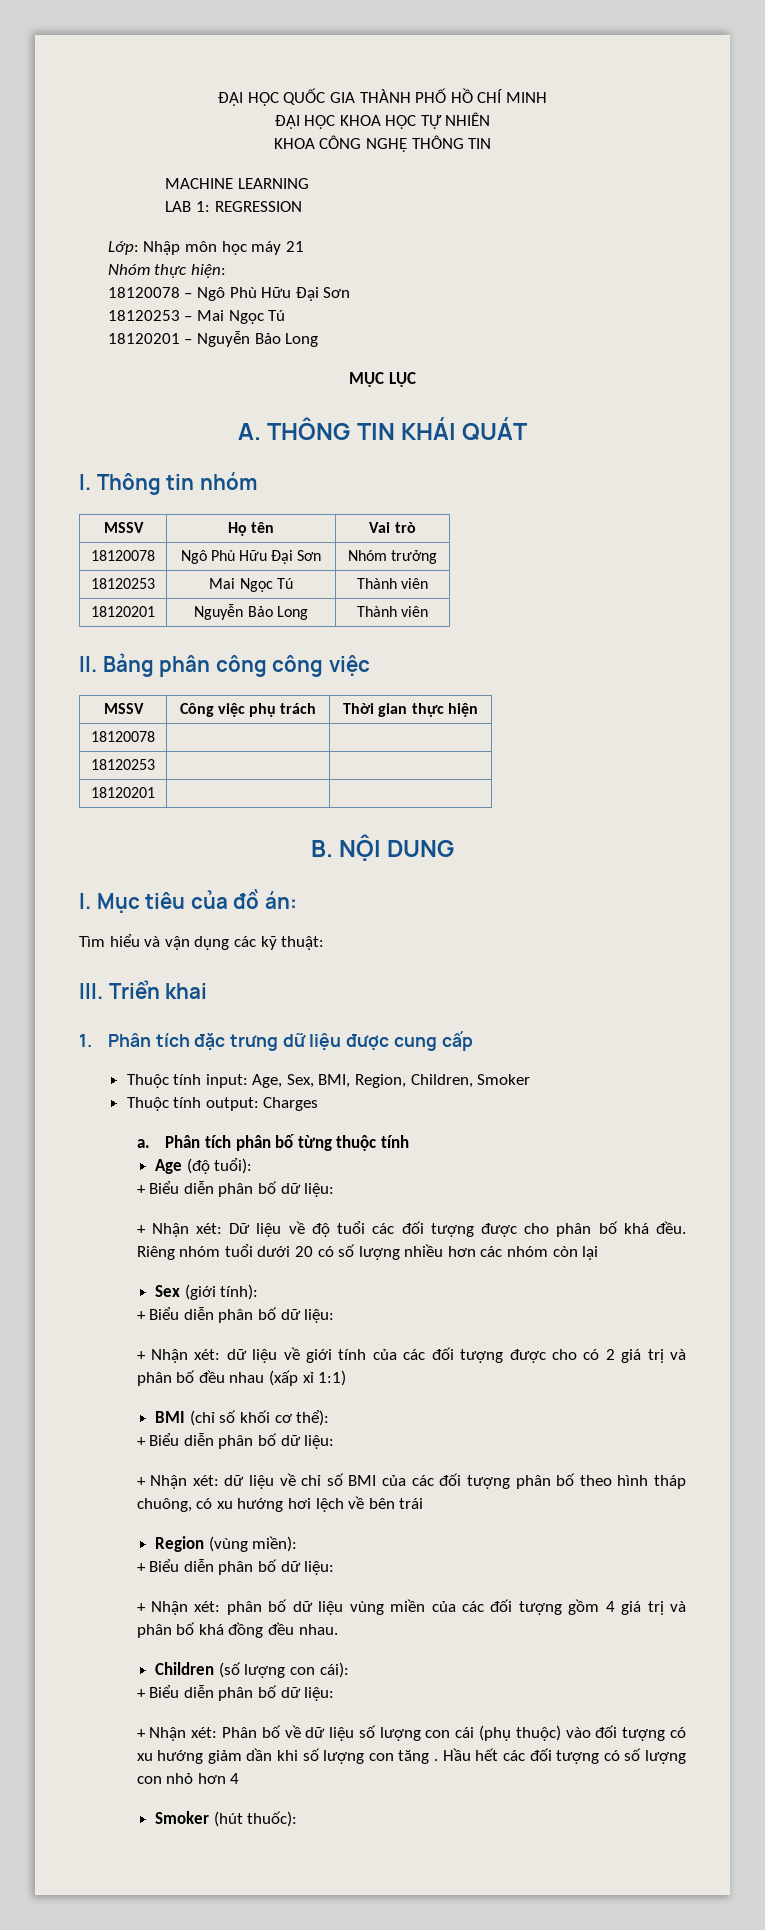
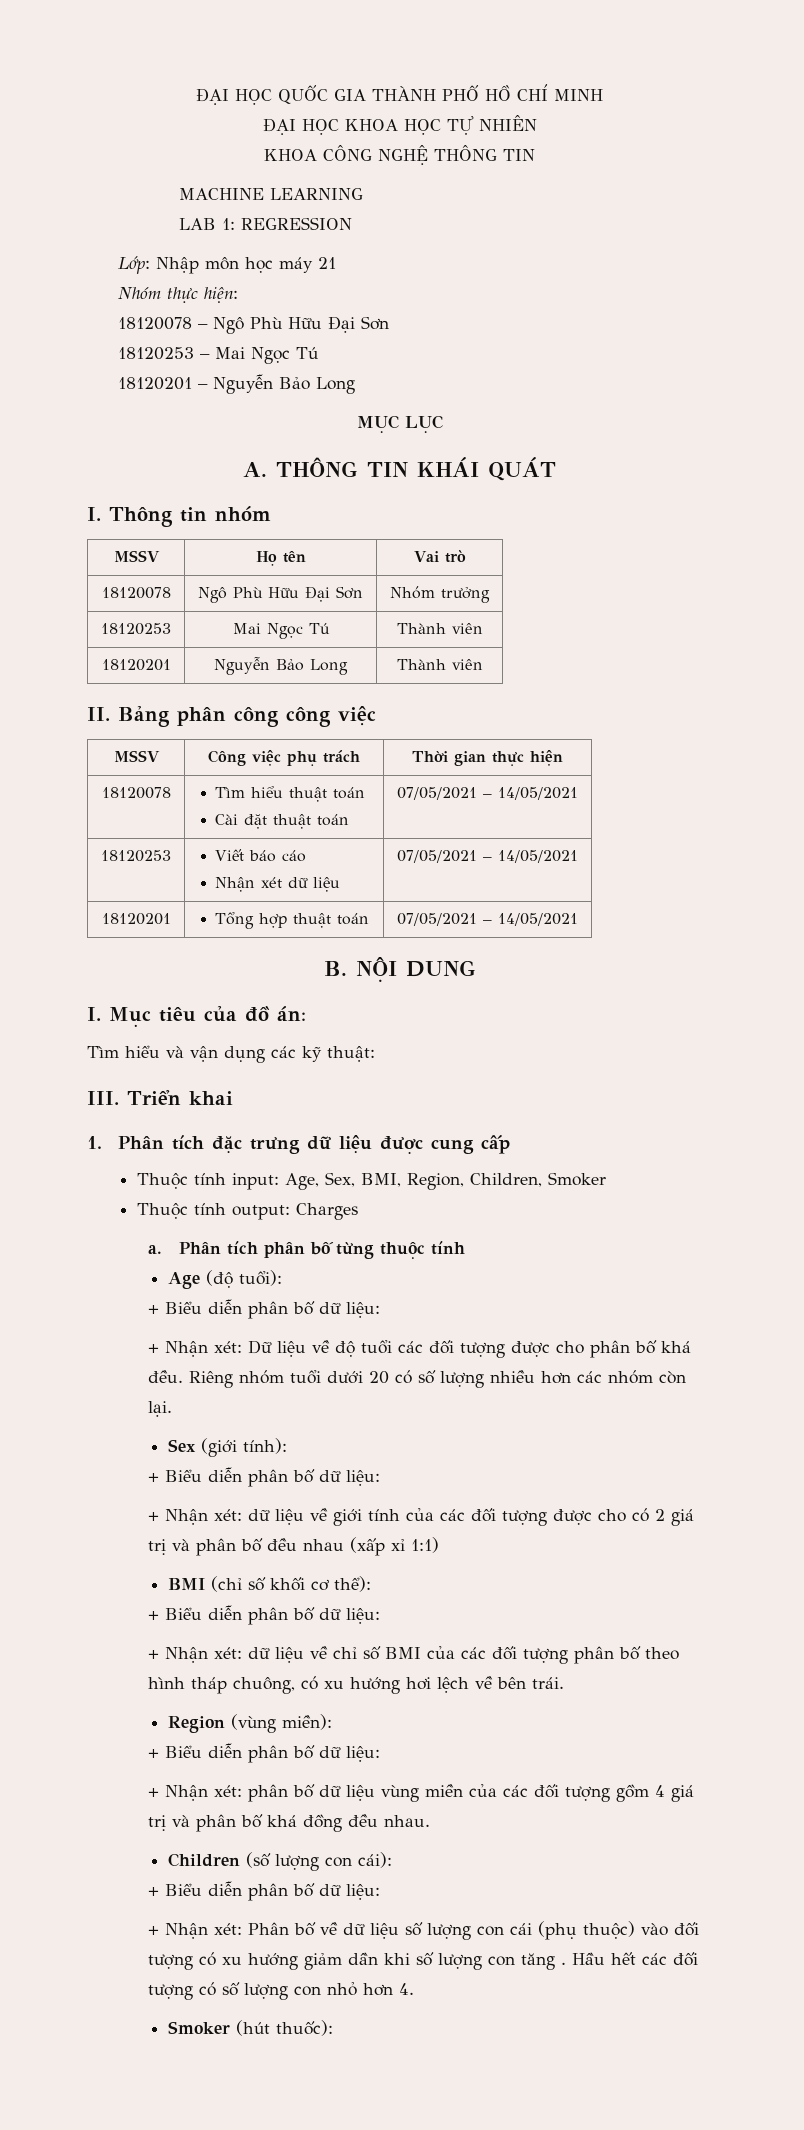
- 18120078 | |
- 18120253 | |
- 18120201 | |
+ 18120078 | Tìm hiểu thuật toán
+ Cài đặt thuật toán | 07/05/2021 – 14/05/2021
+ 18120253 | Viết báo cáo
+ Nhận xét dữ liệu | 07/05/2021 – 14/05/2021
+ 18120201 | Tổng hợp thuật toán | 07/05/2021 – 14/05/2021
- Riêng nhóm tuổi dưới 20 có số lượng nhiều hơn các nhóm còn lại
+ Riêng nhóm tuổi dưới 20 có số lượng nhiều hơn các nhóm còn lại.
- + Nhận xét: dữ liệu về chỉ số BMI của các đối tượng phân bố theo hình tháp chuông, có xu hướng hơi lệch về bên trái
+ + Nhận xét: dữ liệu về chỉ số BMI của các đối tượng phân bố theo hình tháp chuông, có xu hướng hơi lệch về bên trái.
- Hầu hết các đối tượng có số lượng con nhỏ hơn 4
+ Hầu hết các đối tượng có số lượng con nhỏ hơn 4.

